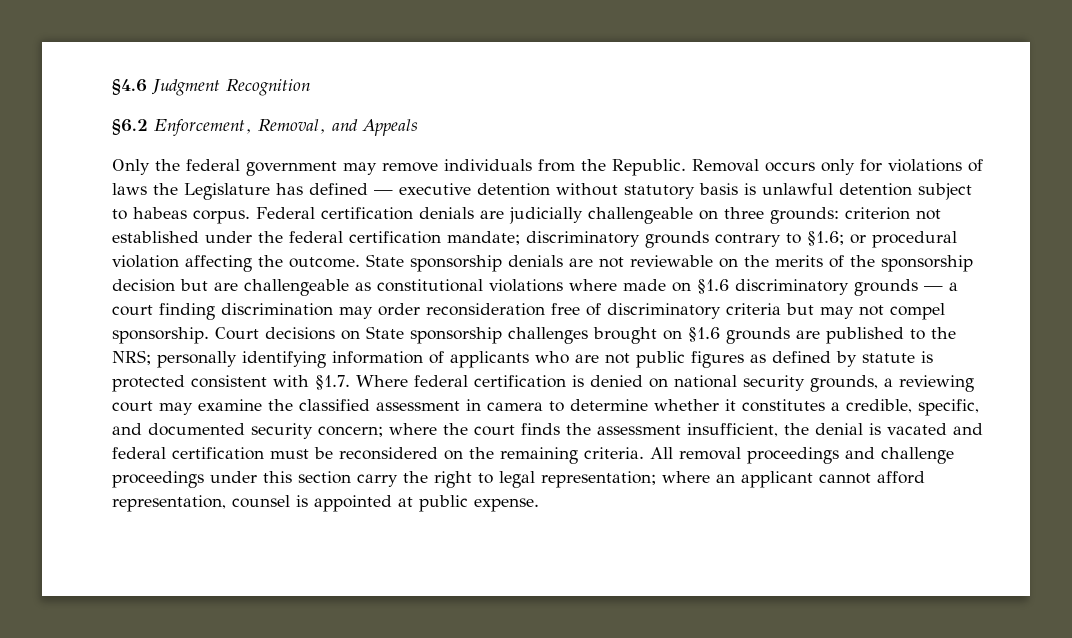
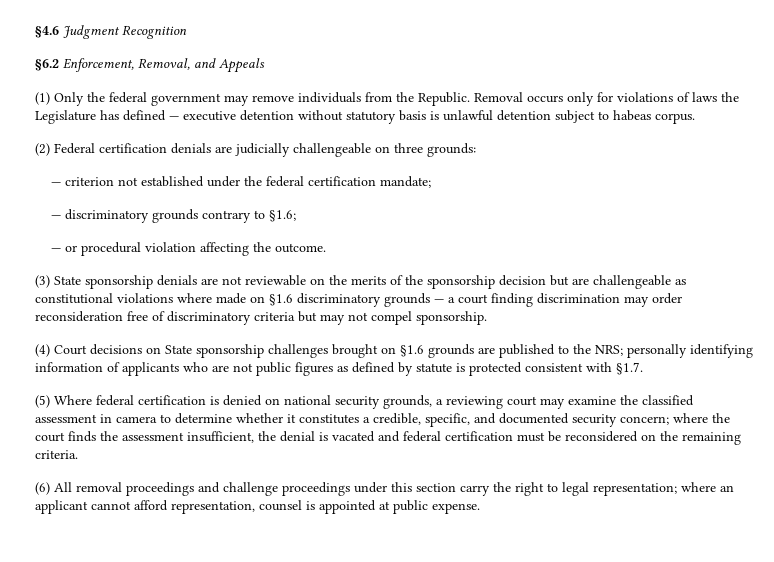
- Only the federal government may remove individuals from the Republic.
+ (1) Only the federal government may remove individuals from the Republic.
- Removal occurs only for violations of laws the Legislature has defined — executive detention without statutory basis is unlawful detention subject to habeas corpus. Federal certification denials are judicially challengeable on three grounds: criterion not established under the federal certification mandate; discriminatory grounds contrary to §1.6; or procedural violation affecting the outcome. State sponsorship denials are not reviewable on the merits of the sponsorship decision but are challengeable as constitutional violations where made on §1.6 discriminatory grounds — a court finding discrimination may order reconsideration free of discriminatory criteria but may not compel sponsorship. Court decisions on State sponsorship challenges brought on §1.6 grounds are published to the NRS;
+ Removal occurs only for violations of laws the Legislature has defined — executive detention without statutory basis is unlawful detention subject to habeas corpus.
+ (2) Federal certification denials are judicially challengeable on three grounds:
+ — criterion not established under the federal certification mandate;
+ — discriminatory grounds contrary to §1.6;
+ — or procedural violation affecting the outcome.
+ (3) State sponsorship denials are not reviewable on the merits of the sponsorship decision but are challengeable as constitutional violations where made on §1.6 discriminatory grounds — a court finding discrimination may order reconsideration free of discriminatory criteria but may not compel sponsorship.
+ (4) Court decisions on State sponsorship challenges brought on §1.6 grounds are published to the NRS;
- personally identifying information of applicants who are not public figures as defined by statute is protected consistent with §1.7. Where federal certification is denied on national security grounds, a reviewing court may examine the classified assessment in camera to determine whether it constitutes a credible, specific, and documented security concern;
+ personally identifying information of applicants who are not public figures as defined by statute is protected consistent with §1.7.
+ (5) Where federal certification is denied on national security grounds, a reviewing court may examine the classified assessment in camera to determine whether it constitutes a credible, specific, and documented security concern;
- where the court finds the assessment insufficient, the denial is vacated and federal certification must be reconsidered on the remaining criteria. All removal proceedings and challenge proceedings under this section carry the right to legal representation;
+ where the court finds the assessment insufficient, the denial is vacated and federal certification must be reconsidered on the remaining criteria.
+ (6) All removal proceedings and challenge proceedings under this section carry the right to legal representation;

